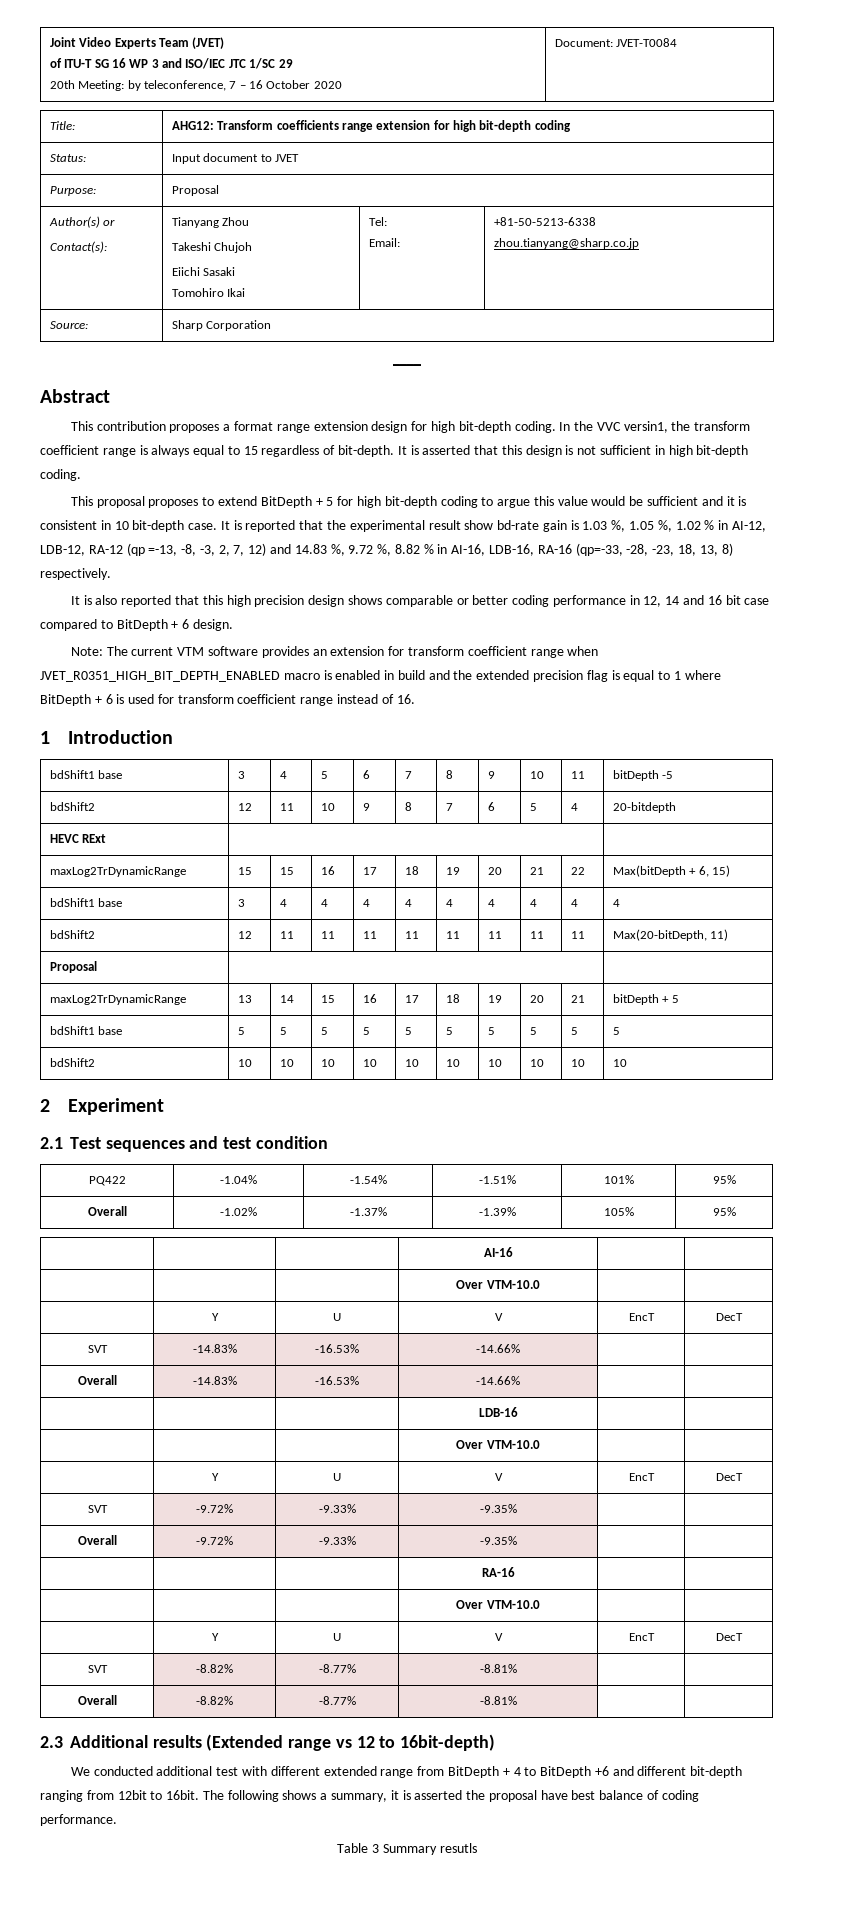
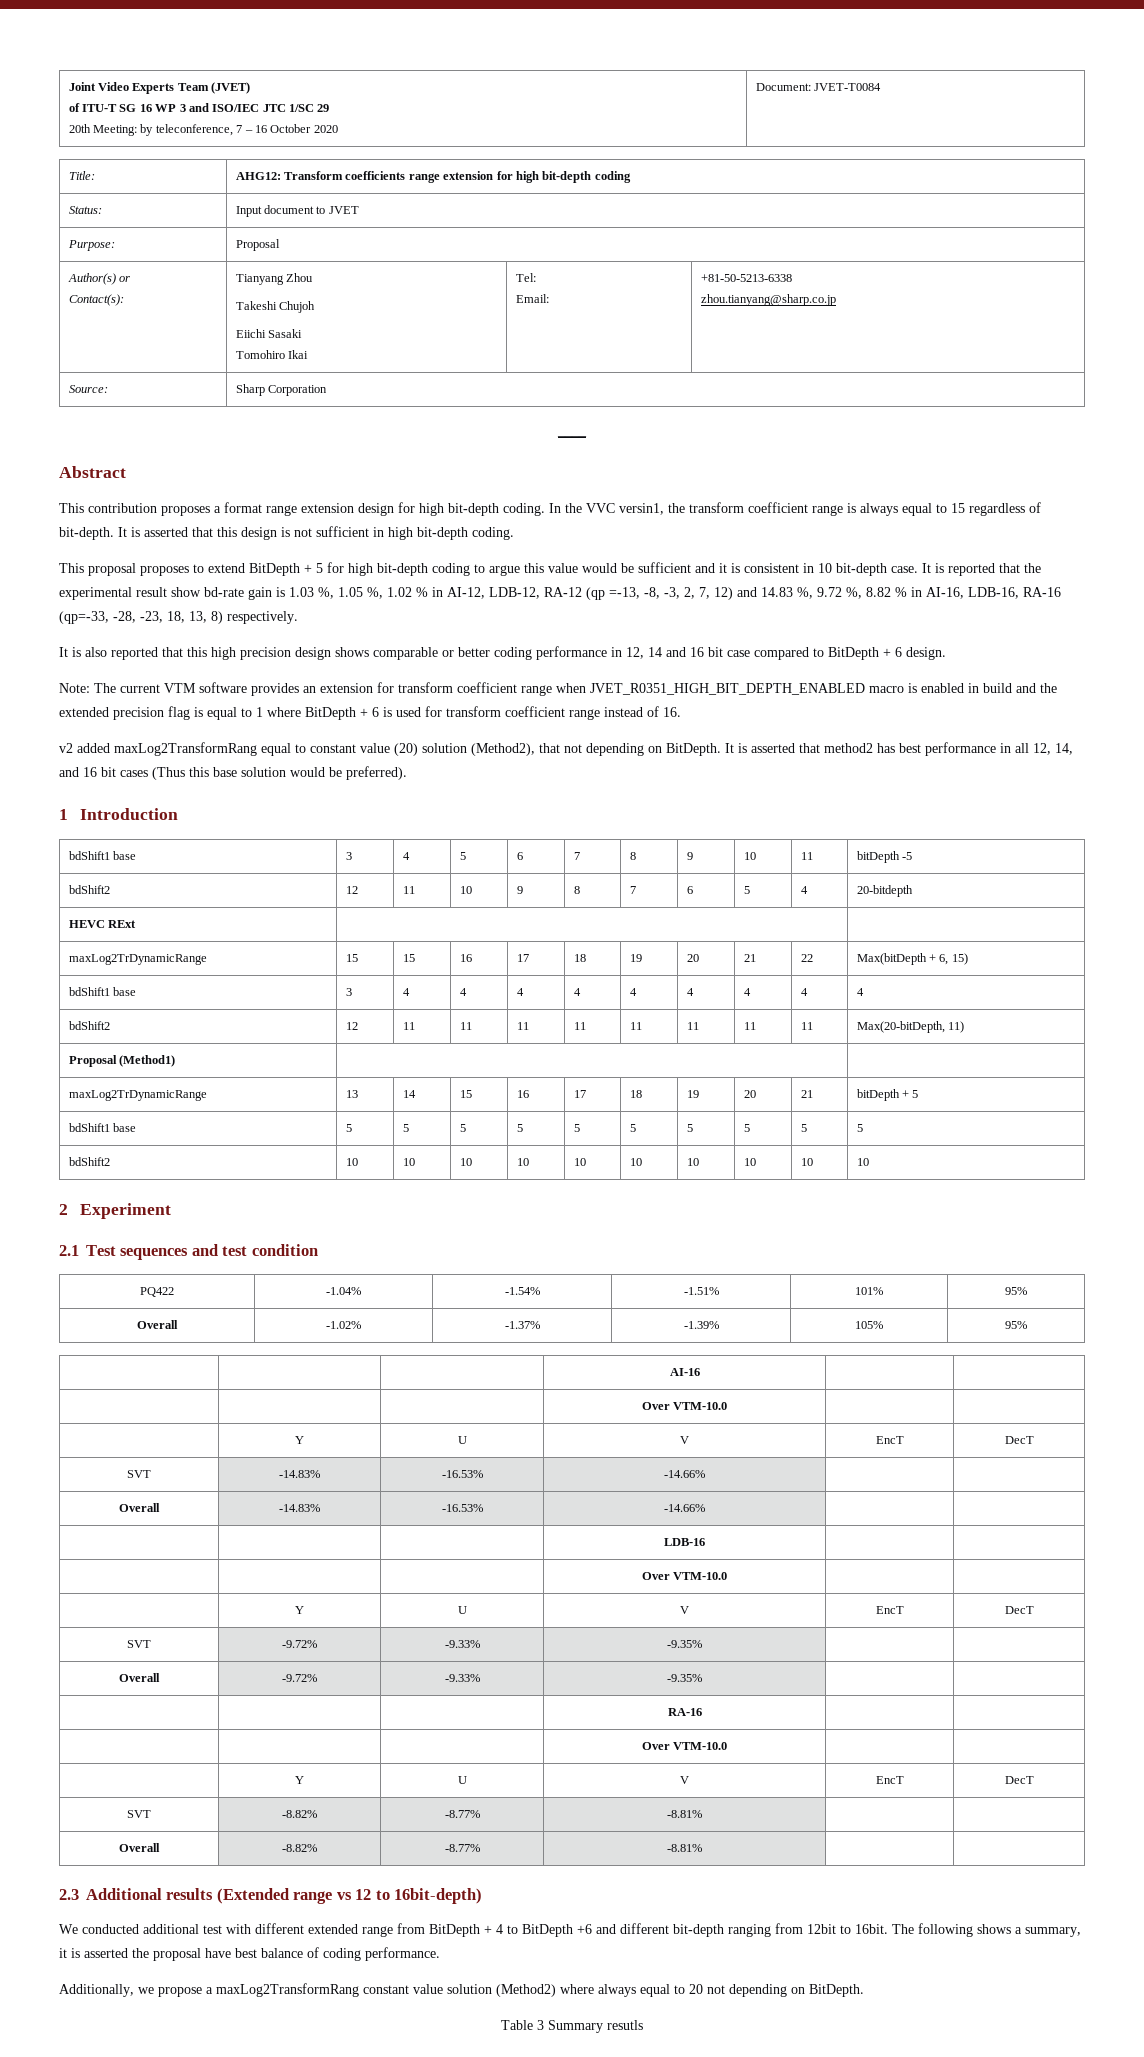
+ v2 added maxLog2TransformRang equal to constant value (20) solution (Method2), that not depending on BitDepth. It is asserted that method2 has best performance in all 12, 14, and 16 bit cases (Thus this base solution would be preferred).
- Proposal | |
+ Proposal (Method1) | |
+ Additionally, we propose a maxLog2TransformRang constant value solution (Method2) where always equal to 20 not depending on BitDepth.

